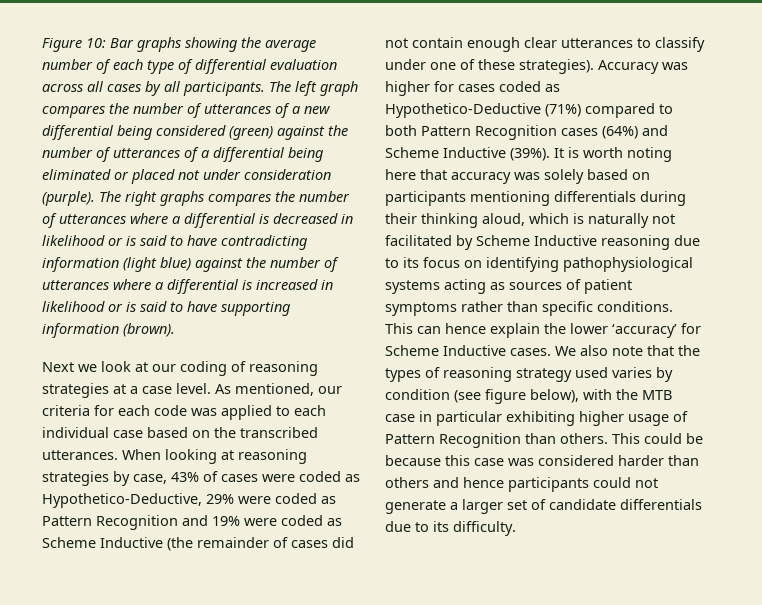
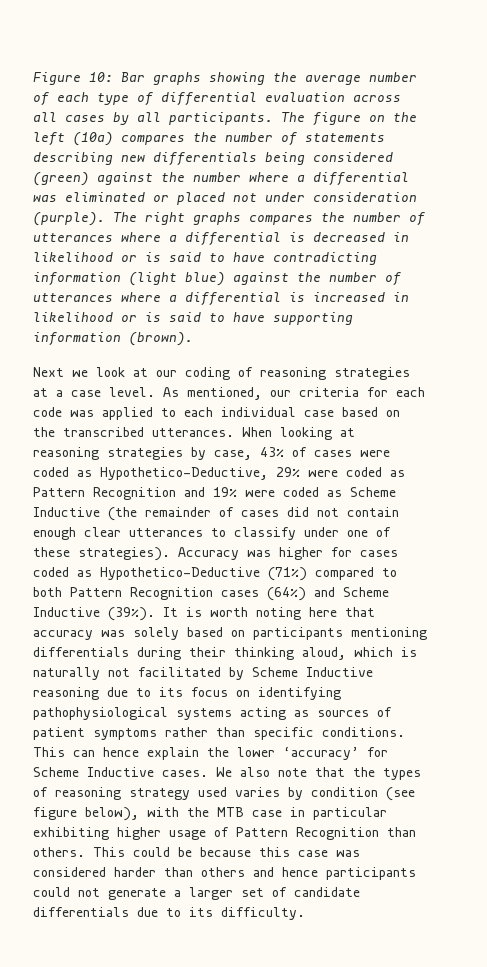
- The left graph compares the number of utterances of a new differential being considered (green) against the number of utterances of a differential being eliminated or placed not under consideration (purple).
+ The figure on the left (10a) compares the number of statements describing new differentials being considered (green) against the number where a differential was eliminated or placed not under consideration (purple).

